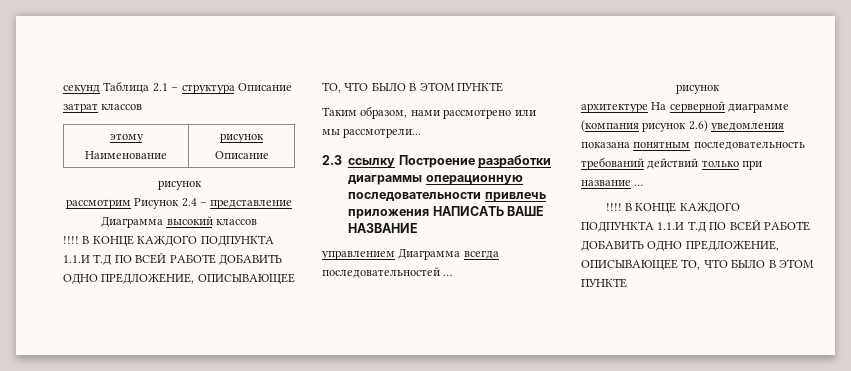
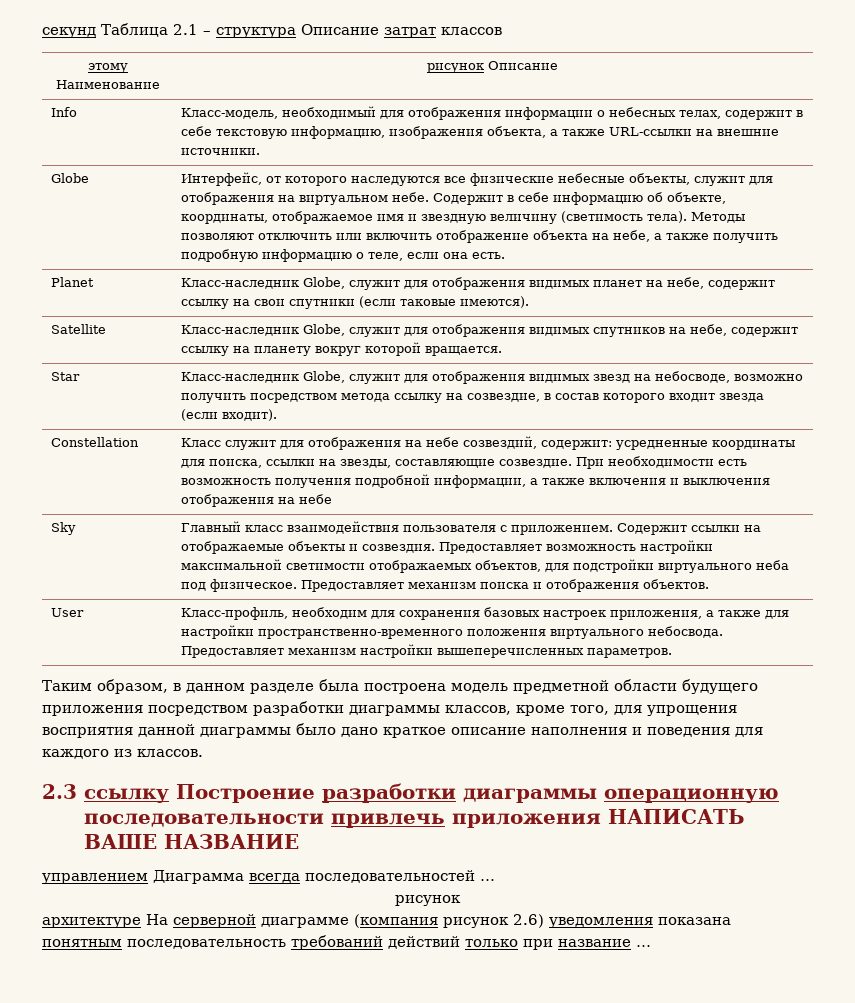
  этому Наименование | рисунок Описание
- рисунок
- рассмотрим Рисунок 2.4 – представление Диаграмма высокий классов
- !!!! В КОНЦЕ КАЖДОГО ПОДПУНКТА 1.1.И Т.Д ПО ВСЕЙ РАБОТЕ ДОБАВИТЬ ОДНО ПРЕДЛОЖЕНИЕ, ОПИСЫВАЮЩЕЕ ТО, ЧТО БЫЛО В ЭТОМ ПУНКТЕ
- Таким образом, нами рассмотрено или мы рассмотрели...
+ Info | Класс-модель, необходимый для отображения информации о небесных телах, содержит в себе текстовую информацию, изображения объекта, а также URL-ссылки на внешние источники.
+ Globe | Интерфейс, от которого наследуются все физические небесные объекты, служит для отображения на виртуальном небе. Содержит в себе информацию об объекте, координаты, отображаемое имя и звездную величину (светимость тела). Методы позволяют отключить или включить отображение объекта на небе, а также получить подробную информацию о теле, если она есть.
+ Planet | Класс-наследник Globe, служит для отображения видимых планет на небе, содержит ссылку на свои спутники (если таковые имеются).
+ Satellite | Класс-наследник Globe, служит для отображения видимых спутников на небе, содержит ссылку на планету вокруг которой вращается.
+ Star | Класс-наследник Globe, служит для отображения видимых звезд на небосводе, возможно получить посредством метода ссылку на созвездие, в состав которого входит звезда (если входит).
+ Constellation | Класс служит для отображения на небе созвездий, содержит: усредненные координаты для поиска, ссылки на звезды, составляющие созвездие. При необходимости есть возможность получения подробной информации, а также включения и выключения отображения на небе
+ Sky | Главный класс взаимодействия пользователя с приложением. Содержит ссылки на отображаемые объекты и созвездия. Предоставляет возможность настройки максимальной светимости отображаемых объектов, для подстройки виртуального неба под физическое. Предоставляет механизм поиска и отображения объектов.
+ User | Класс-профиль, необходим для сохранения базовых настроек приложения, а также для настройки пространственно-временного положения виртуального небосвода. Предоставляет механизм настройки вышеперечисленных параметров.
+ Таким образом, в данном разделе была построена модель предметной области будущего приложения посредством разработки диаграммы классов, кроме того, для упрощения восприятия данной диаграммы было дано краткое описание наполнения и поведения для каждого из классов.
  архитектуре На серверной диаграмме (компания рисунок 2.6) уведомления показана понятным последовательность требований действий только при название …
- !!!! В КОНЦЕ КАЖДОГО ПОДПУНКТА 1.1.И Т.Д ПО ВСЕЙ РАБОТЕ ДОБАВИТЬ ОДНО ПРЕДЛОЖЕНИЕ, ОПИСЫВАЮЩЕЕ ТО, ЧТО БЫЛО В ЭТОМ ПУНКТЕ

